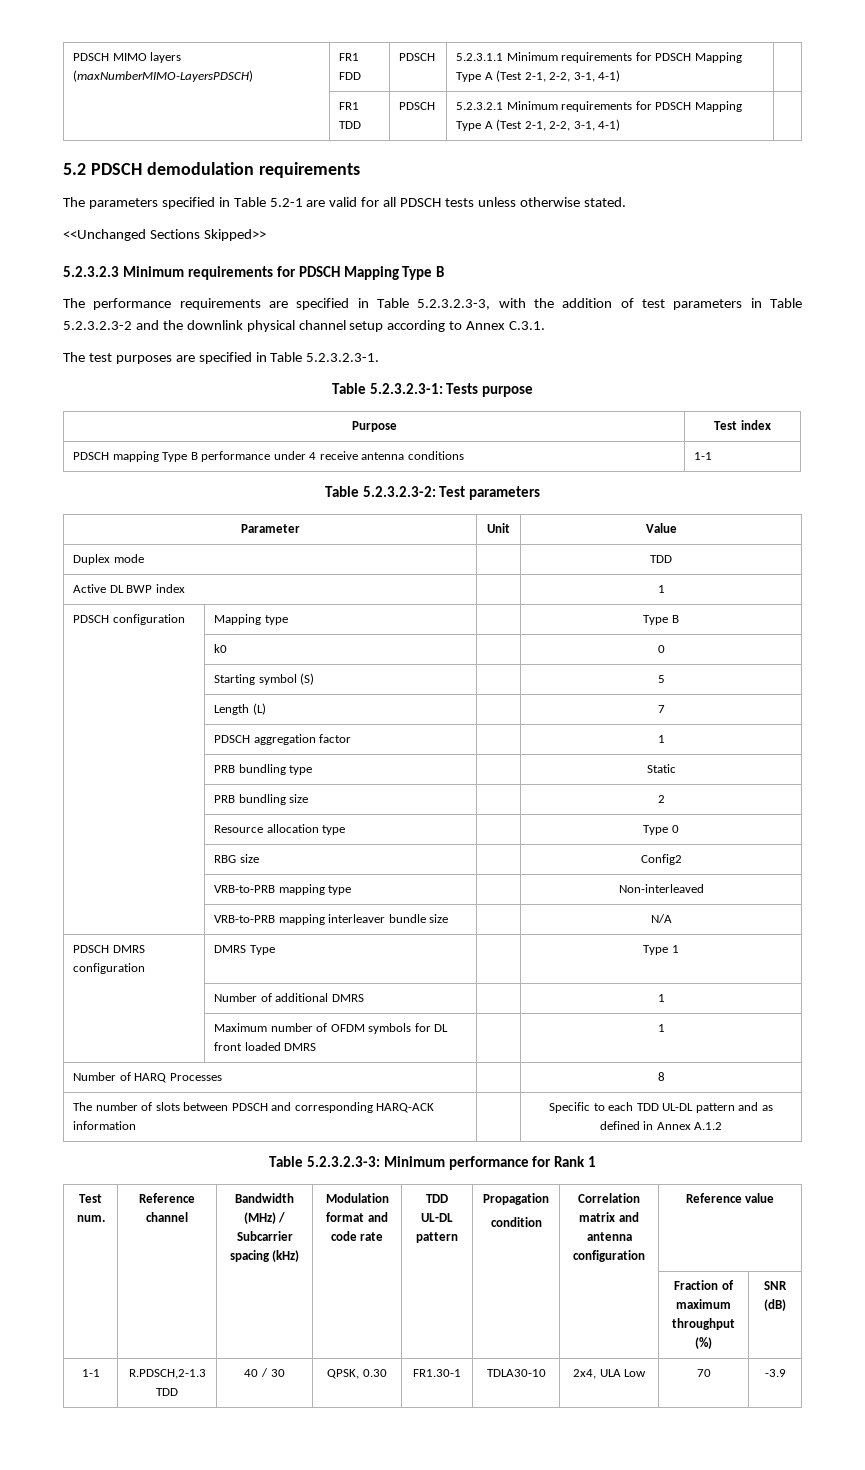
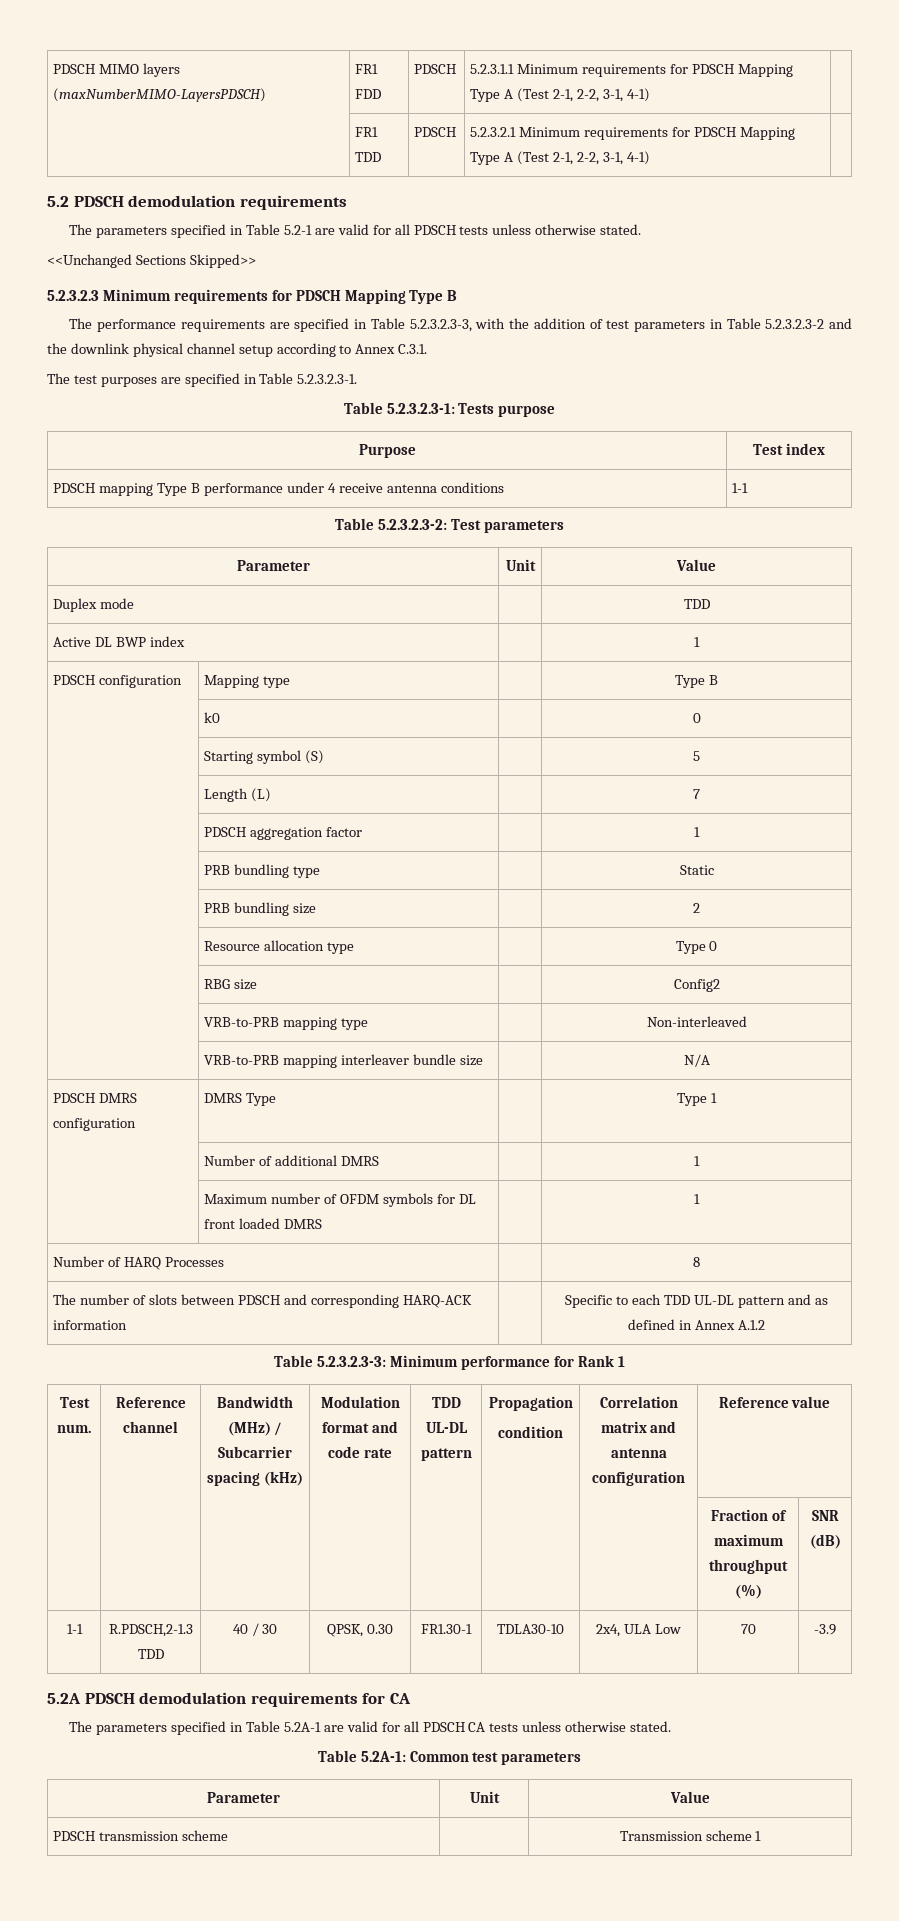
+ 5.2A PDSCH demodulation requirements for CA
+ The parameters specified in Table 5.2A-1 are valid for all PDSCH CA tests unless otherwise stated.
+ Table 5.2A-1: Common test parameters
+ Parameter | Unit | Value
+ PDSCH transmission scheme | | Transmission scheme 1

